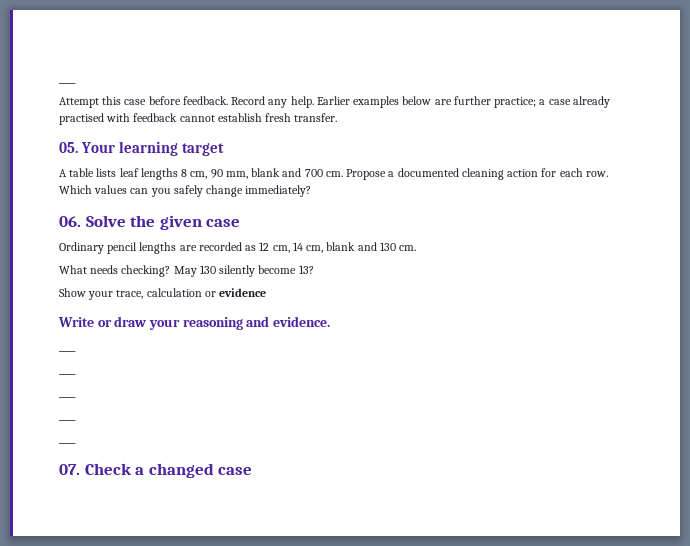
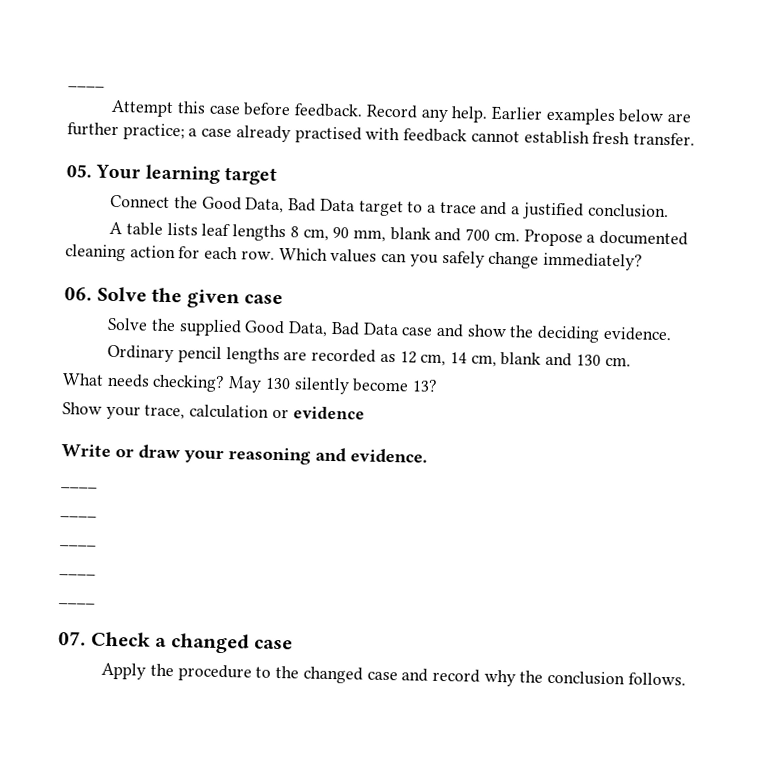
+ Connect the Good Data, Bad Data target to a trace and a justified conclusion.
+ Solve the supplied Good Data, Bad Data case and show the deciding evidence.
+ Apply the procedure to the changed case and record why the conclusion follows.

